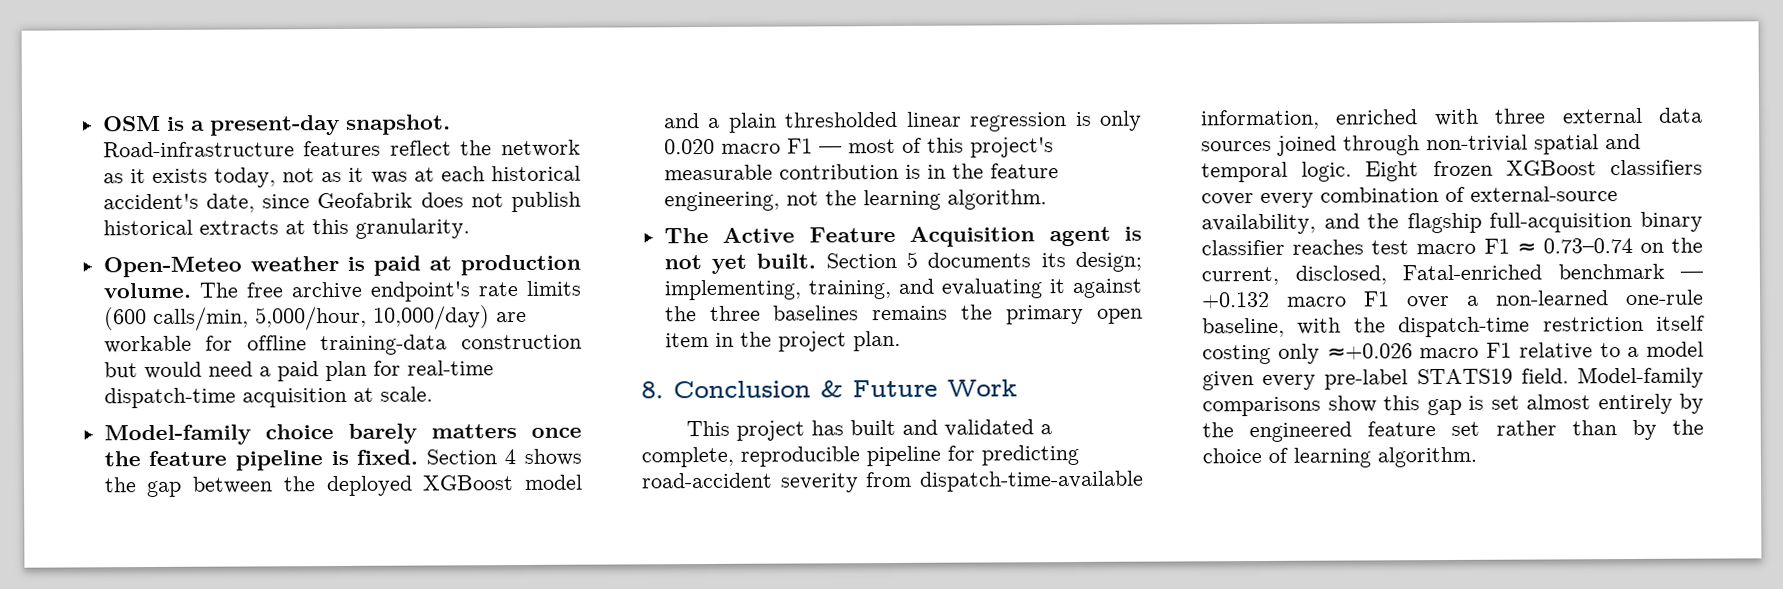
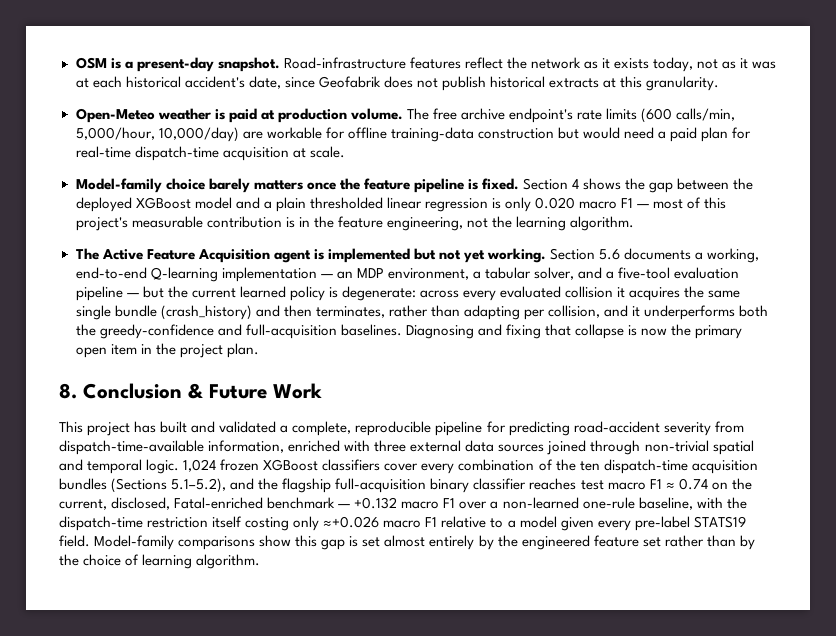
- The Active Feature Acquisition agent is not yet built. Section 5 documents its design; implementing, training, and evaluating it against the three baselines remains the primary open item in the project plan.
+ The Active Feature Acquisition agent is implemented but not yet working. Section 5.6 documents a working, end-to-end Q-learning implementation — an MDP environment, a tabular solver, and a five-tool evaluation pipeline — but the current learned policy is degenerate: across every evaluated collision it acquires the same single bundle (crash_history) and then terminates, rather than adapting per collision, and it underperforms both the greedy-confidence and full-acquisition baselines. Diagnosing and fixing that collapse is now the primary open item in the project plan.
- Eight frozen XGBoost classifiers cover every combination of external-source availability, and the flagship full-acquisition binary classifier reaches test macro F1 ≈ 0.73–0.74 on the current, disclosed, Fatal-enriched benchmark — +0.132 macro F1 over a non-learned one-rule baseline, with the dispatch-time restriction itself costing only ≈+0.026 macro F1 relative to a model given every pre-label STATS19 field.
+ 1,024 frozen XGBoost classifiers cover every combination of the ten dispatch-time acquisition bundles (Sections 5.1–5.2), and the flagship full-acquisition binary classifier reaches test macro F1 ≈ 0.74 on the current, disclosed, Fatal-enriched benchmark — +0.132 macro F1 over a non-learned one-rule baseline, with the dispatch-time restriction itself costing only ≈+0.026 macro F1 relative to a model given every pre-label STATS19 field.

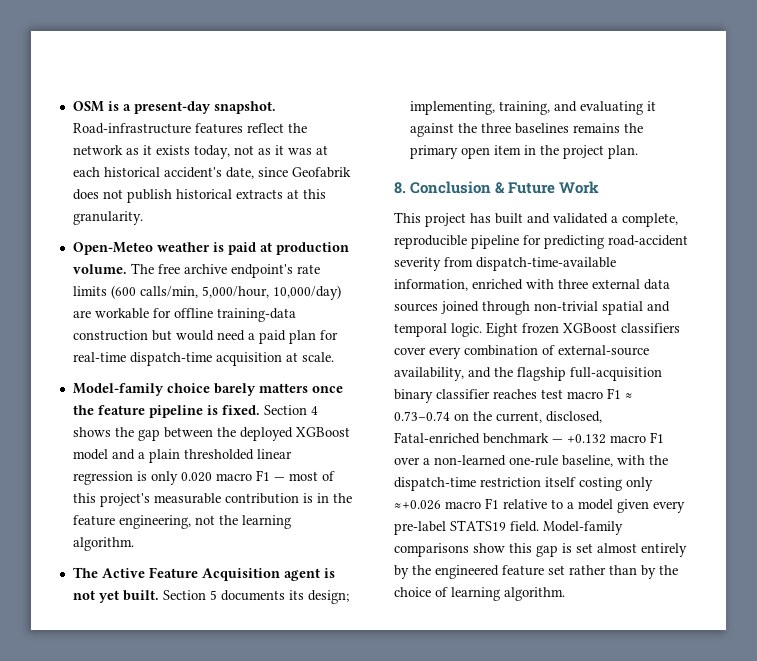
- The Active Feature Acquisition agent is implemented but not yet working. Section 5.6 documents a working, end-to-end Q-learning implementation — an MDP environment, a tabular solver, and a five-tool evaluation pipeline — but the current learned policy is degenerate: across every evaluated collision it acquires the same single bundle (crash_history) and then terminates, rather than adapting per collision, and it underperforms both the greedy-confidence and full-acquisition baselines. Diagnosing and fixing that collapse is now the primary open item in the project plan.
+ The Active Feature Acquisition agent is not yet built. Section 5 documents its design; implementing, training, and evaluating it against the three baselines remains the primary open item in the project plan.
- 1,024 frozen XGBoost classifiers cover every combination of the ten dispatch-time acquisition bundles (Sections 5.1–5.2), and the flagship full-acquisition binary classifier reaches test macro F1 ≈ 0.74 on the current, disclosed, Fatal-enriched benchmark — +0.132 macro F1 over a non-learned one-rule baseline, with the dispatch-time restriction itself costing only ≈+0.026 macro F1 relative to a model given every pre-label STATS19 field.
+ Eight frozen XGBoost classifiers cover every combination of external-source availability, and the flagship full-acquisition binary classifier reaches test macro F1 ≈ 0.73–0.74 on the current, disclosed, Fatal-enriched benchmark — +0.132 macro F1 over a non-learned one-rule baseline, with the dispatch-time restriction itself costing only ≈+0.026 macro F1 relative to a model given every pre-label STATS19 field.

